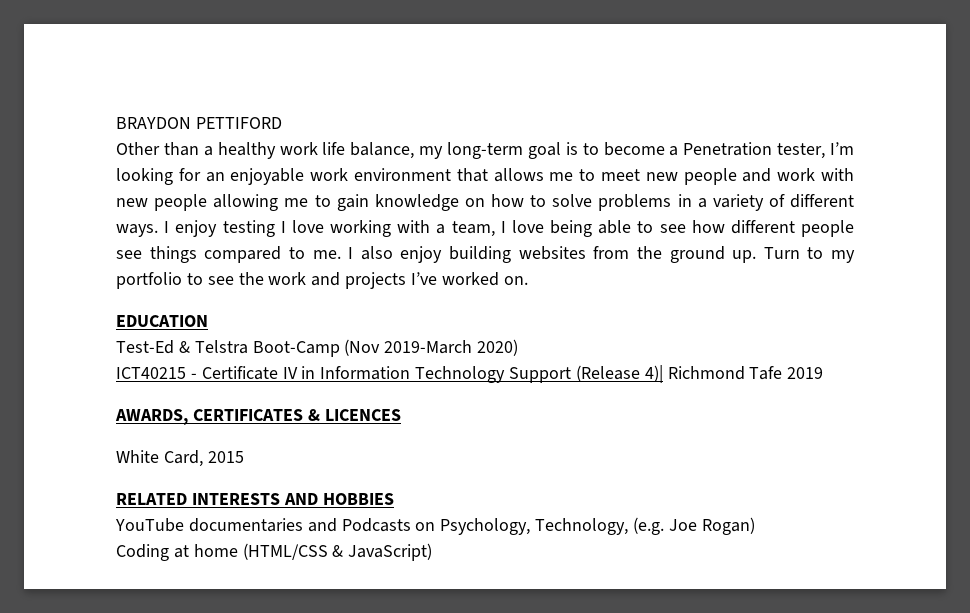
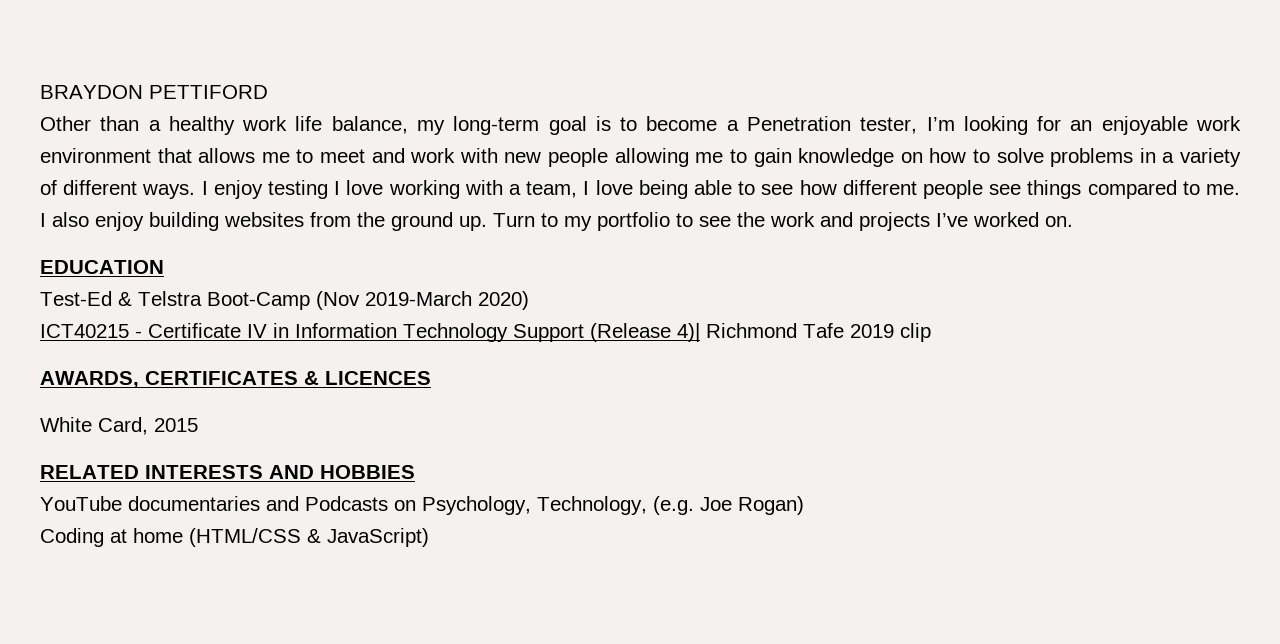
- Other than a healthy work life balance, my long-term goal is to become a Penetration tester, I’m looking for an enjoyable work environment that allows me to meet new people and work with new people allowing me to gain knowledge on how to solve problems in a variety of different ways.
+ Other than a healthy work life balance, my long-term goal is to become a Penetration tester, I’m looking for an enjoyable work environment that allows me to meet and work with new people allowing me to gain knowledge on how to solve problems in a variety of different ways.
- ICT40215 - Certificate IV in Information Technology Support (Release 4)| Richmond Tafe 2019
+ ICT40215 - Certificate IV in Information Technology Support (Release 4)| Richmond Tafe 2019 clip

